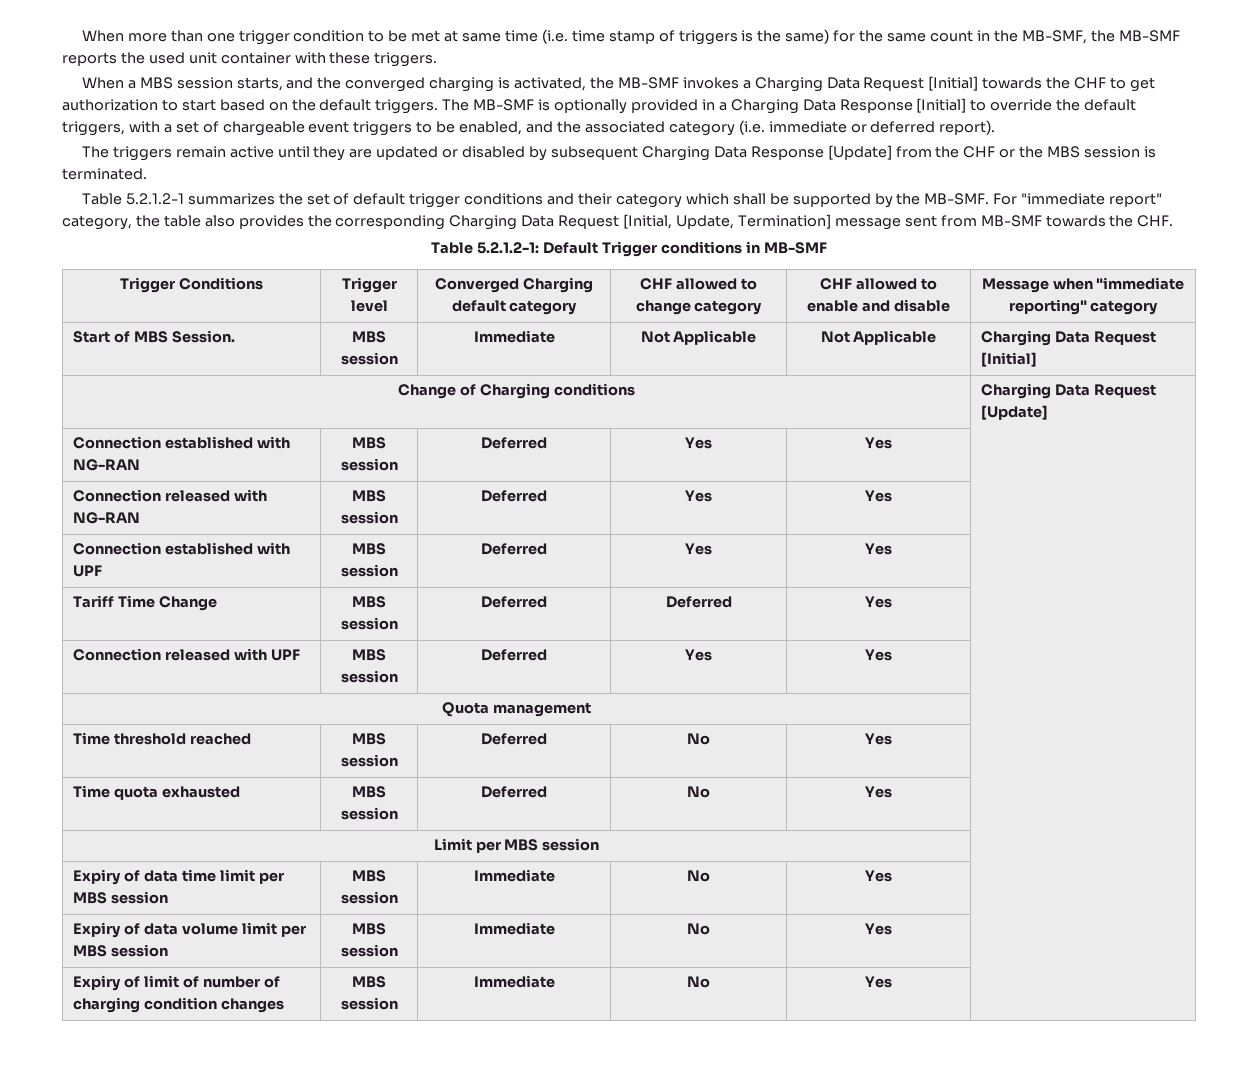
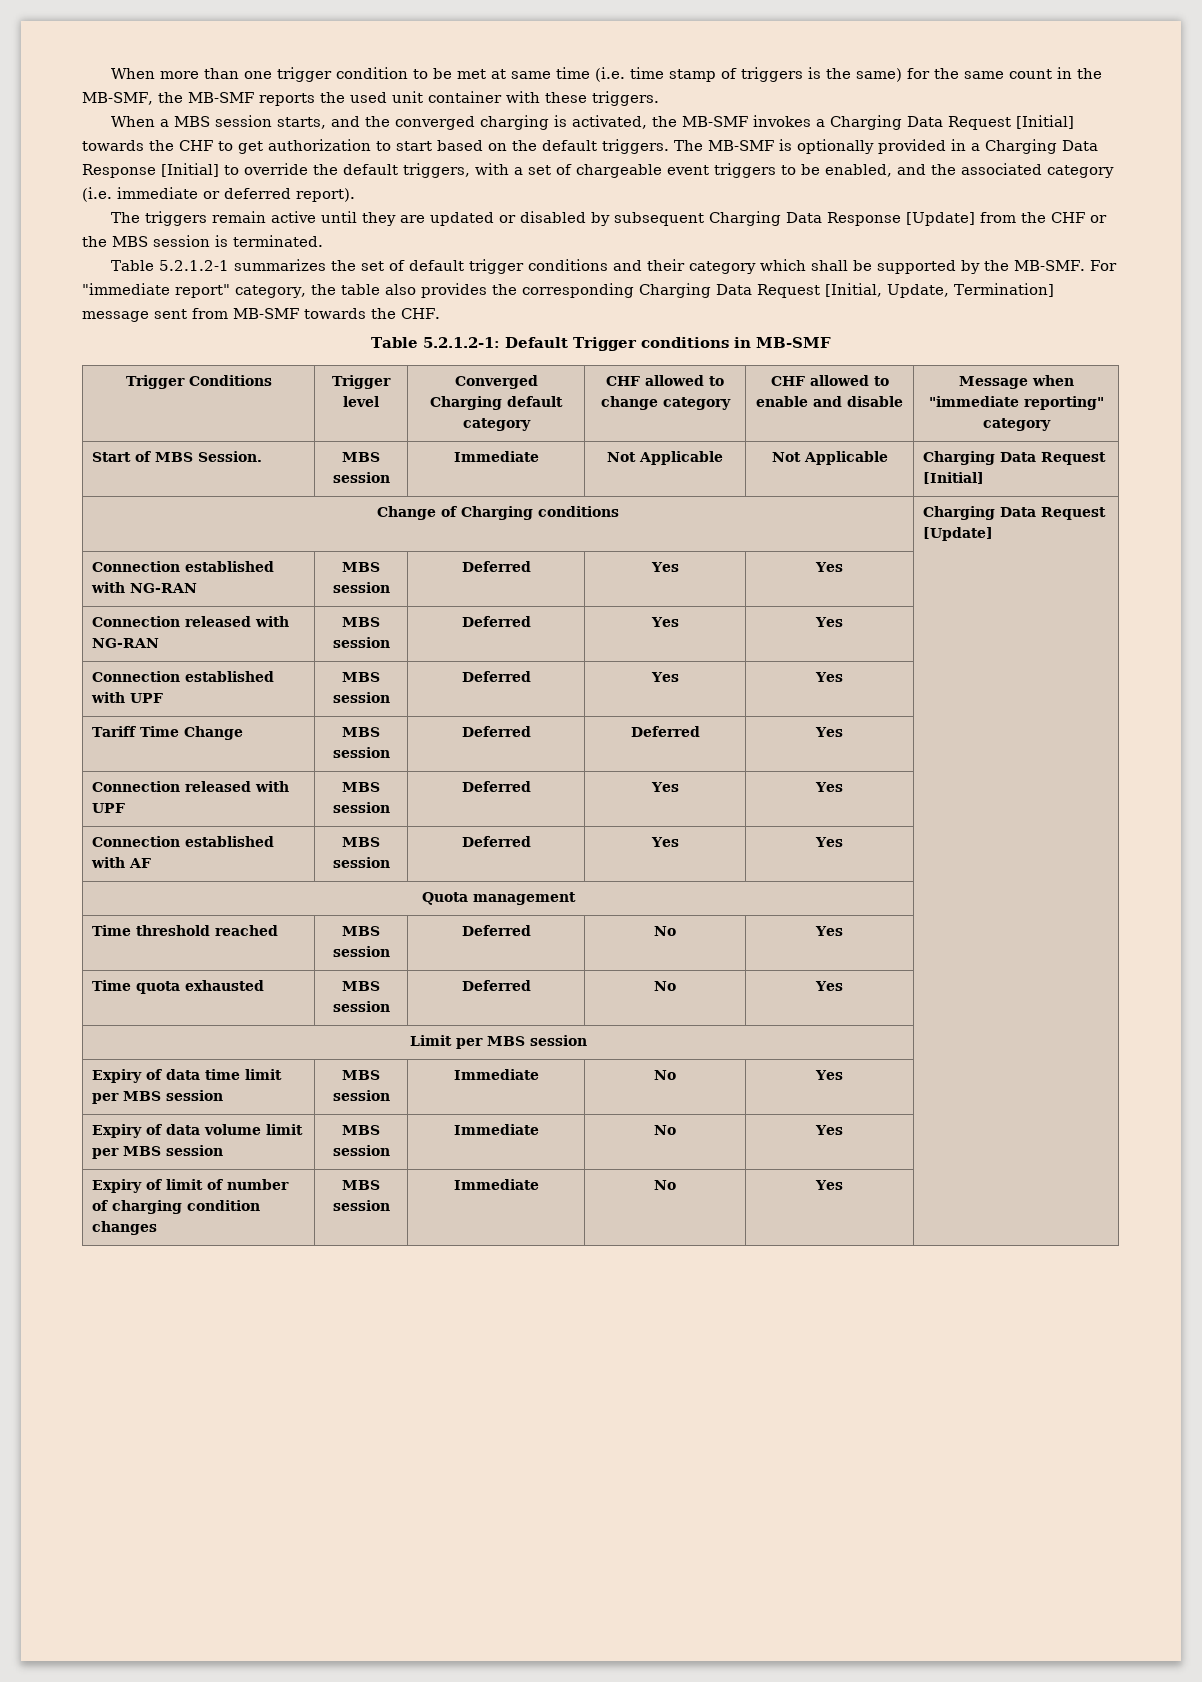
+ Connection established with AF | MBS session | Deferred | Yes | Yes |

